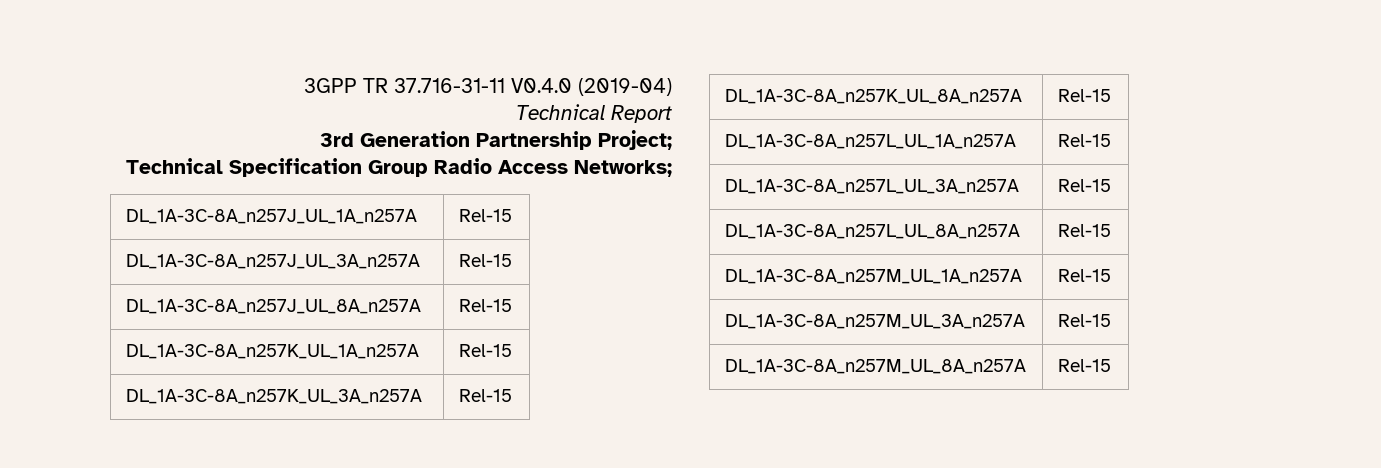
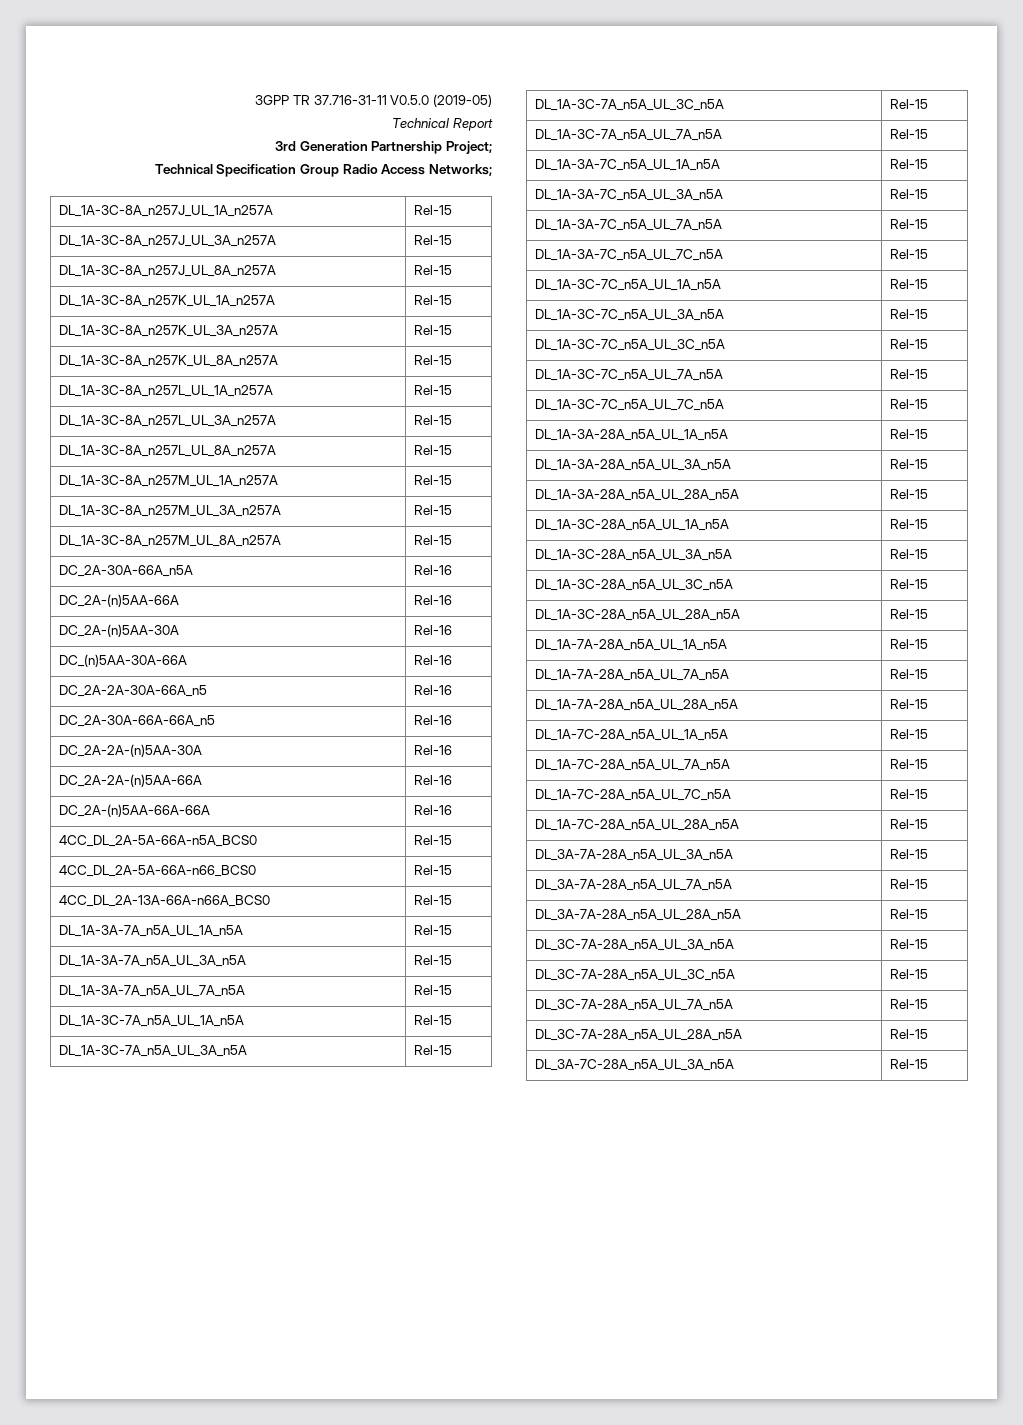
- 3GPP TR 37.716-31-11 V0.4.0 (2019-04)
+ 3GPP TR 37.716-31-11 V0.5.0 (2019-05)
+ DC_2A-30A-66A_n5A | Rel-16
+ DC_2A-(n)5AA-66A | Rel-16
+ DC_2A-(n)5AA-30A | Rel-16
+ DC_(n)5AA-30A-66A | Rel-16
+ DC_2A-2A-30A-66A_n5 | Rel-16
+ DC_2A-30A-66A-66A_n5 | Rel-16
+ DC_2A-2A-(n)5AA-30A | Rel-16
+ DC_2A-2A-(n)5AA-66A | Rel-16
+ DC_2A-(n)5AA-66A-66A | Rel-16
+ 4CC_DL_2A-5A-66A-n5A_BCS0 | Rel-15
+ 4CC_DL_2A-5A-66A-n66_BCS0 | Rel-15
+ 4CC_DL_2A-13A-66A-n66A_BCS0 | Rel-15
+ DL_1A-3A-7A_n5A_UL_1A_n5A | Rel-15
+ DL_1A-3A-7A_n5A_UL_3A_n5A | Rel-15
+ DL_1A-3A-7A_n5A_UL_7A_n5A | Rel-15
+ DL_1A-3C-7A_n5A_UL_1A_n5A | Rel-15
+ DL_1A-3C-7A_n5A_UL_3A_n5A | Rel-15
+ DL_1A-3C-7A_n5A_UL_3C_n5A | Rel-15
+ DL_1A-3C-7A_n5A_UL_7A_n5A | Rel-15
+ DL_1A-3A-7C_n5A_UL_1A_n5A | Rel-15
+ DL_1A-3A-7C_n5A_UL_3A_n5A | Rel-15
+ DL_1A-3A-7C_n5A_UL_7A_n5A | Rel-15
+ DL_1A-3A-7C_n5A_UL_7C_n5A | Rel-15
+ DL_1A-3C-7C_n5A_UL_1A_n5A | Rel-15
+ DL_1A-3C-7C_n5A_UL_3A_n5A | Rel-15
+ DL_1A-3C-7C_n5A_UL_3C_n5A | Rel-15
+ DL_1A-3C-7C_n5A_UL_7A_n5A | Rel-15
+ DL_1A-3C-7C_n5A_UL_7C_n5A | Rel-15
+ DL_1A-3A-28A_n5A_UL_1A_n5A | Rel-15
+ DL_1A-3A-28A_n5A_UL_3A_n5A | Rel-15
+ DL_1A-3A-28A_n5A_UL_28A_n5A | Rel-15
+ DL_1A-3C-28A_n5A_UL_1A_n5A | Rel-15
+ DL_1A-3C-28A_n5A_UL_3A_n5A | Rel-15
+ DL_1A-3C-28A_n5A_UL_3C_n5A | Rel-15
+ DL_1A-3C-28A_n5A_UL_28A_n5A | Rel-15
+ DL_1A-7A-28A_n5A_UL_1A_n5A | Rel-15
+ DL_1A-7A-28A_n5A_UL_7A_n5A | Rel-15
+ DL_1A-7A-28A_n5A_UL_28A_n5A | Rel-15
+ DL_1A-7C-28A_n5A_UL_1A_n5A | Rel-15
+ DL_1A-7C-28A_n5A_UL_7A_n5A | Rel-15
+ DL_1A-7C-28A_n5A_UL_7C_n5A | Rel-15
+ DL_1A-7C-28A_n5A_UL_28A_n5A | Rel-15
+ DL_3A-7A-28A_n5A_UL_3A_n5A | Rel-15
+ DL_3A-7A-28A_n5A_UL_7A_n5A | Rel-15
+ DL_3A-7A-28A_n5A_UL_28A_n5A | Rel-15
+ DL_3C-7A-28A_n5A_UL_3A_n5A | Rel-15
+ DL_3C-7A-28A_n5A_UL_3C_n5A | Rel-15
+ DL_3C-7A-28A_n5A_UL_7A_n5A | Rel-15
+ DL_3C-7A-28A_n5A_UL_28A_n5A | Rel-15
+ DL_3A-7C-28A_n5A_UL_3A_n5A | Rel-15

